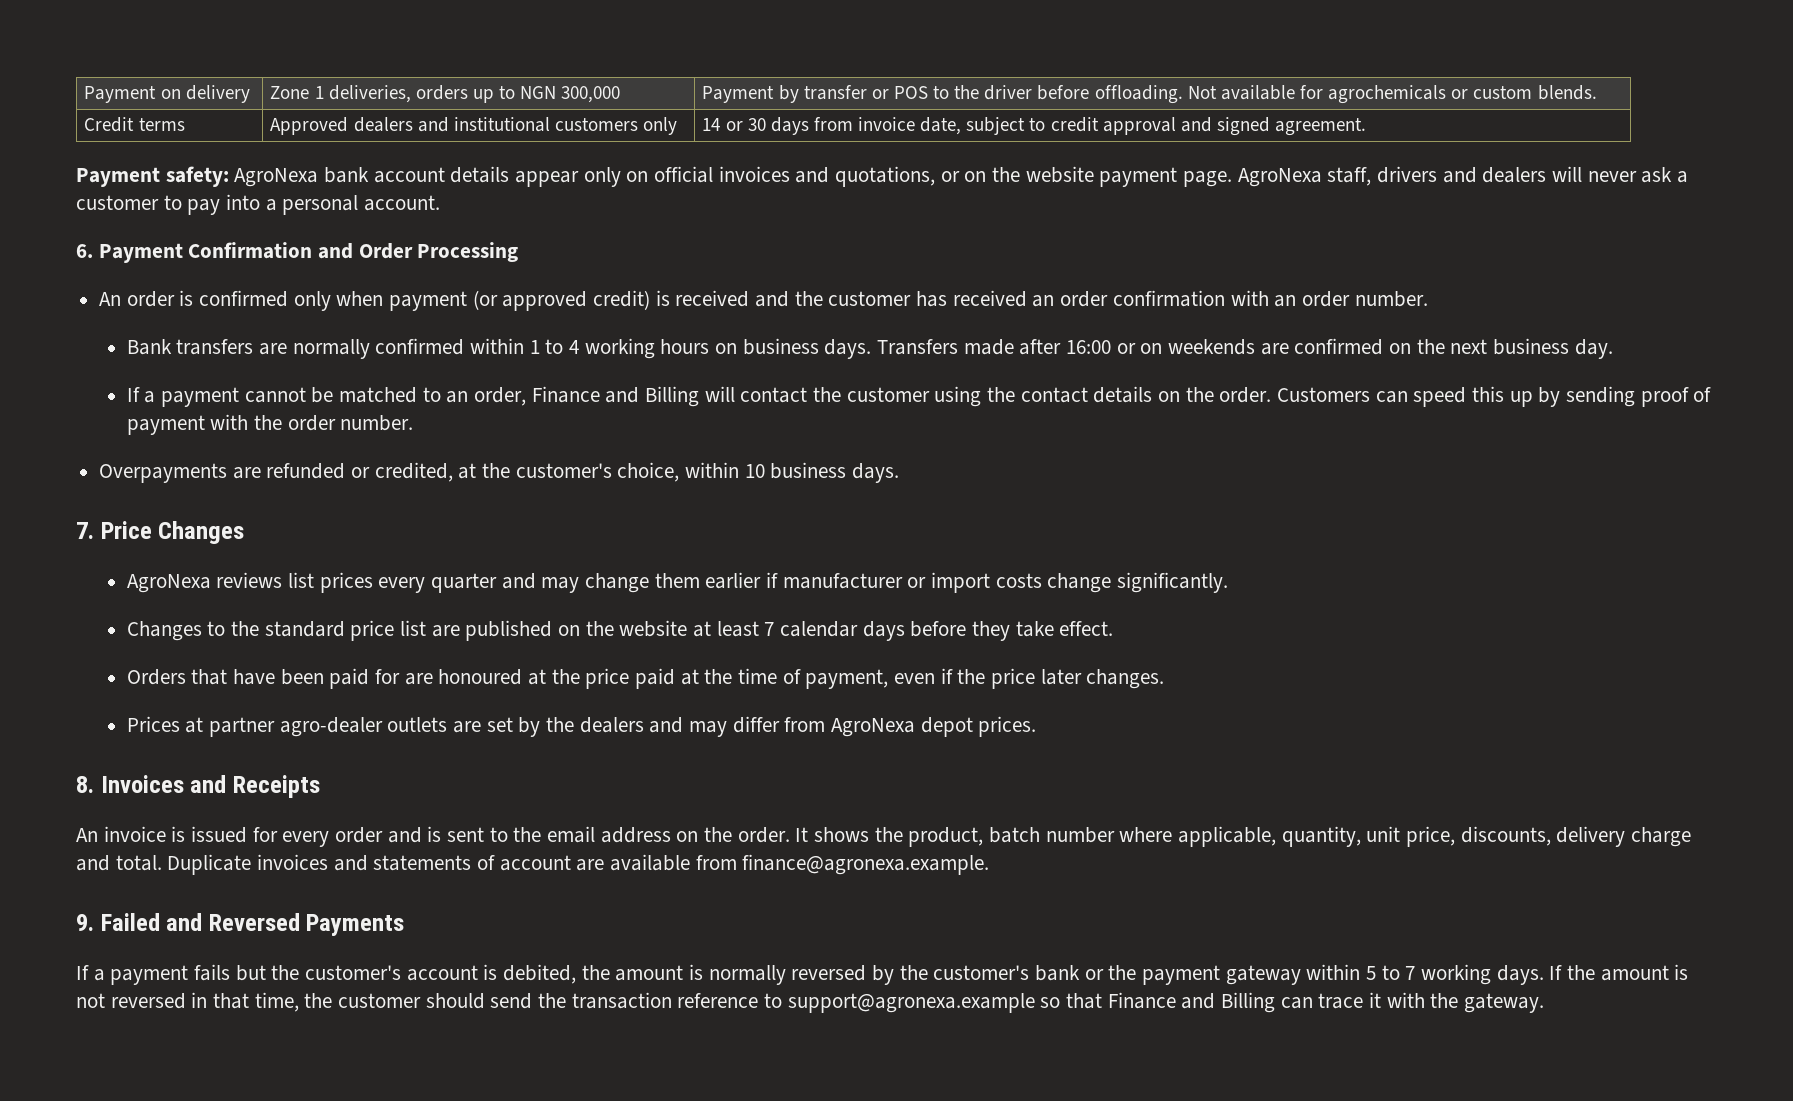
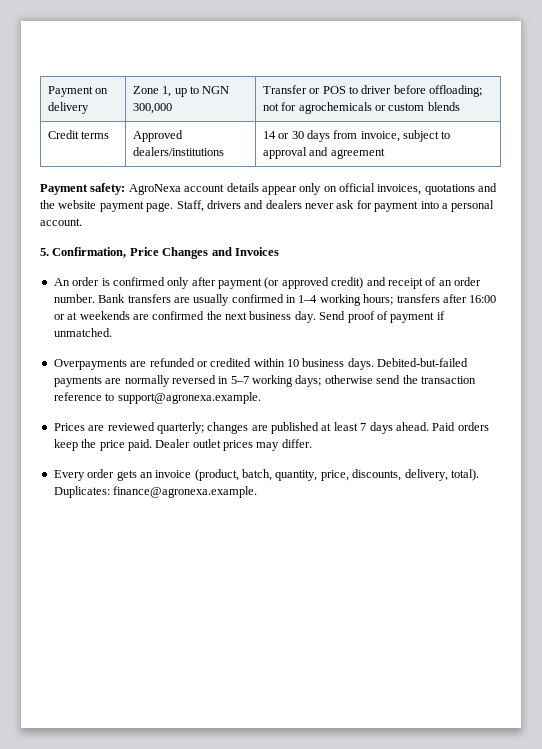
- Payment on delivery | Zone 1 deliveries, orders up to NGN 300,000 | Payment by transfer or POS to the driver before offloading. Not available for agrochemicals or custom blends.
+ Payment on delivery | Zone 1, up to NGN 300,000 | Transfer or POS to driver before offloading; not for agrochemicals or custom blends
- Credit terms | Approved dealers and institutional customers only | 14 or 30 days from invoice date, subject to credit approval and signed agreement.
+ Credit terms | Approved dealers/institutions | 14 or 30 days from invoice, subject to approval and agreement
- Payment safety: AgroNexa bank account details appear only on official invoices and quotations, or on the website payment page.
+ Payment safety: AgroNexa account details appear only on official invoices, quotations and the website payment page.
- AgroNexa staff, drivers and dealers will never ask a customer to pay into a personal account.
+ Staff, drivers and dealers never ask for payment into a personal account.
- 6. Payment Confirmation and Order Processing
+ 5. Confirmation, Price Changes and Invoices
- An order is confirmed only when payment (or approved credit) is received and the customer has received an order confirmation with an order number.
- Bank transfers are normally confirmed within 1 to 4 working hours on business days. Transfers made after 16:00 or on weekends are confirmed on the next business day.
- If a payment cannot be matched to an order, Finance and Billing will contact the customer using the contact details on the order. Customers can speed this up by sending proof of payment with the order number.
+ An order is confirmed only after payment (or approved credit) and receipt of an order number. Bank transfers are usually confirmed in 1–4 working hours; transfers after 16:00 or at weekends are confirmed the next business day. Send proof of payment if unmatched.
- Overpayments are refunded or credited, at the customer's choice, within 10 business days.
- 7. Price Changes
- AgroNexa reviews list prices every quarter and may change them earlier if manufacturer or import costs change significantly.
- Changes to the standard price list are published on the website at least 7 calendar days before they take effect.
- Orders that have been paid for are honoured at the price paid at the time of payment, even if the price later changes.
- Prices at partner agro-dealer outlets are set by the dealers and may differ from AgroNexa depot prices.
- 8. Invoices and Receipts
- An invoice is issued for every order and is sent to the email address on the order. It shows the product, batch number where applicable, quantity, unit price, discounts, delivery charge and total. Duplicate invoices and statements of account are available from finance@agronexa.example.
- 9. Failed and Reversed Payments
- If a payment fails but the customer's account is debited, the amount is normally reversed by the customer's bank or the payment gateway within 5 to 7 working days. If the amount is not reversed in that time, the customer should send the transaction reference to support@agronexa.example so that Finance and Billing can trace it with the gateway.
+ Overpayments are refunded or credited within 10 business days. Debited-but-failed payments are normally reversed in 5–7 working days; otherwise send the transaction reference to support@agronexa.example.
+ Prices are reviewed quarterly; changes are published at least 7 days ahead. Paid orders keep the price paid. Dealer outlet prices may differ.
+ Every order gets an invoice (product, batch, quantity, price, discounts, delivery, total). Duplicates: finance@agronexa.example.

